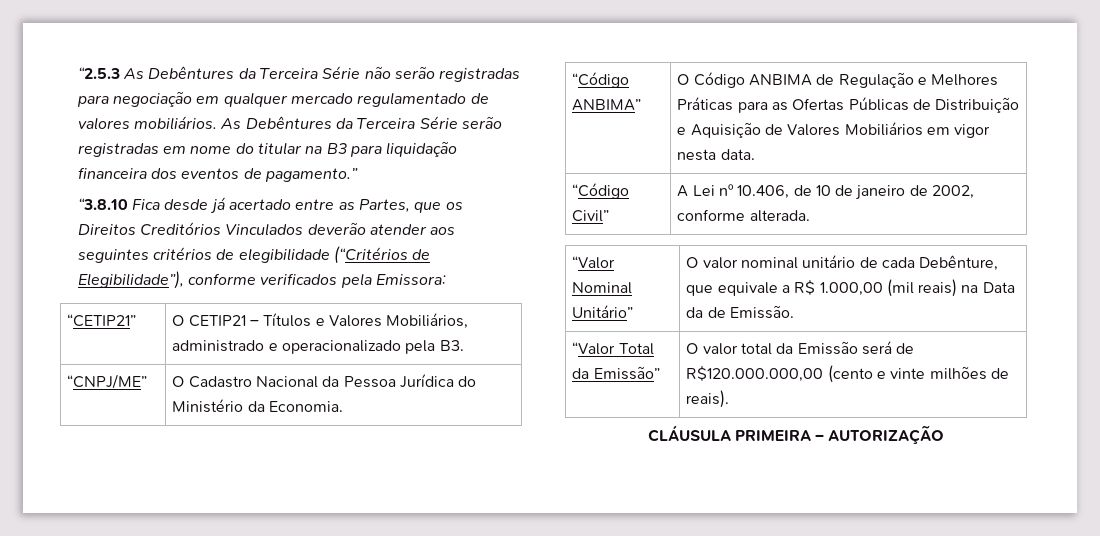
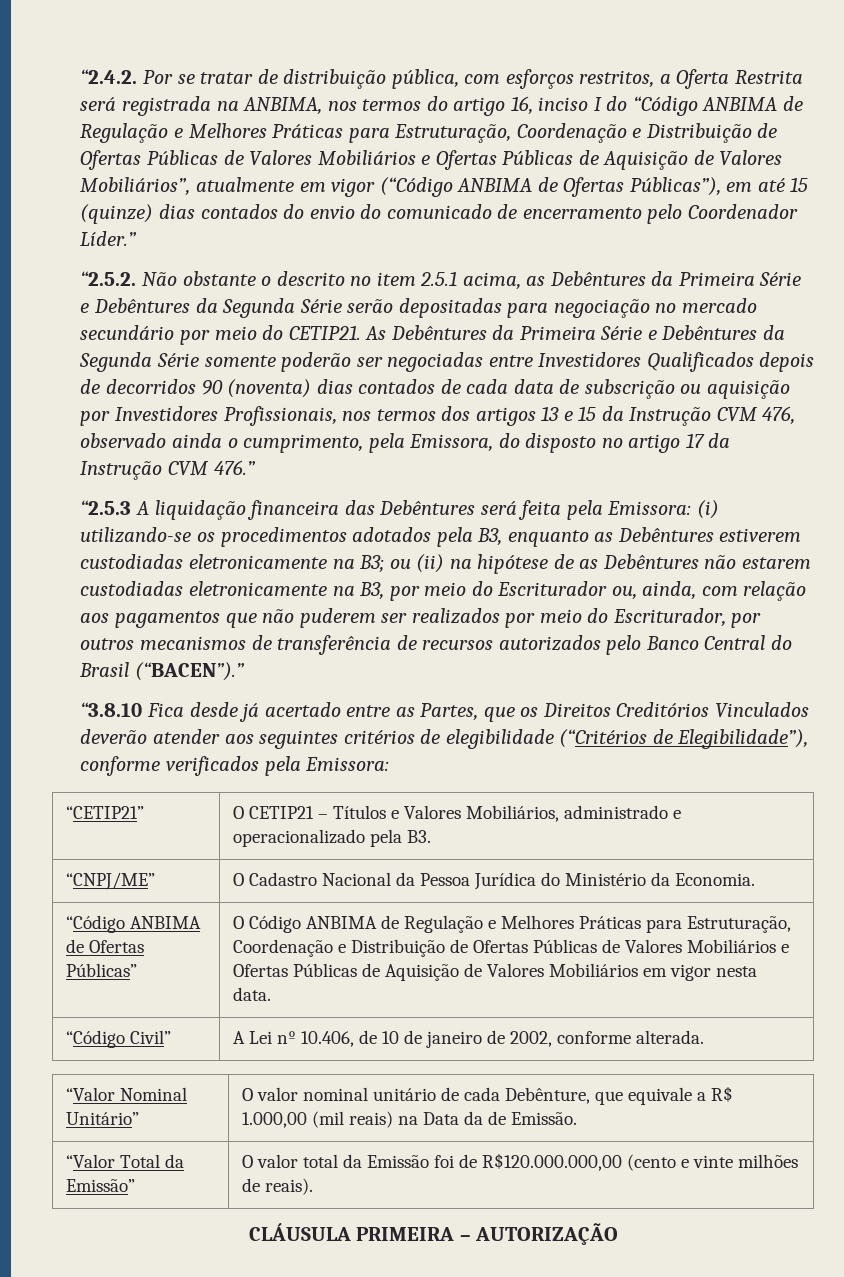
- “2.5.3 As Debêntures da Terceira Série não serão registradas para negociação em qualquer mercado regulamentado de valores mobiliários. As Debêntures da Terceira Série serão registradas em nome do titular na B3 para liquidação financeira dos eventos de pagamento.”
+ “2.4.2. Por se tratar de distribuição pública, com esforços restritos, a Oferta Restrita será registrada na ANBIMA, nos termos do artigo 16, inciso I do “Código ANBIMA de Regulação e Melhores Práticas para Estruturação, Coordenação e Distribuição de Ofertas Públicas de Valores Mobiliários e Ofertas Públicas de Aquisição de Valores Mobiliários”, atualmente em vigor (“Código ANBIMA de Ofertas Públicas”), em até 15 (quinze) dias contados do envio do comunicado de encerramento pelo Coordenador Líder.”
+ “2.5.2. Não obstante o descrito no item 2.5.1 acima, as Debêntures da Primeira Série e Debêntures da Segunda Série serão depositadas para negociação no mercado secundário por meio do CETIP21. As Debêntures da Primeira Série e Debêntures da Segunda Série somente poderão ser negociadas entre Investidores Qualificados depois de decorridos 90 (noventa) dias contados de cada data de subscrição ou aquisição por Investidores Profissionais, nos termos dos artigos 13 e 15 da Instrução CVM 476, observado ainda o cumprimento, pela Emissora, do disposto no artigo 17 da Instrução CVM 476.”
+ “2.5.3 A liquidação financeira das Debêntures será feita pela Emissora: (i) utilizando-se os procedimentos adotados pela B3, enquanto as Debêntures estiverem custodiadas eletronicamente na B3; ou (ii) na hipótese de as Debêntures não estarem custodiadas eletronicamente na B3, por meio do Escriturador ou, ainda, com relação aos pagamentos que não puderem ser realizados por meio do Escriturador, por outros mecanismos de transferência de recursos autorizados pelo Banco Central do Brasil (“BACEN”).”
- “Código ANBIMA” | O Código ANBIMA de Regulação e Melhores Práticas para as Ofertas Públicas de Distribuição e Aquisição de Valores Mobiliários em vigor nesta data.
+ “Código ANBIMA de Ofertas Públicas” | O Código ANBIMA de Regulação e Melhores Práticas para Estruturação, Coordenação e Distribuição de Ofertas Públicas de Valores Mobiliários e Ofertas Públicas de Aquisição de Valores Mobiliários em vigor nesta data.
- “Valor Total da Emissão” | O valor total da Emissão será de R$120.000.000,00 (cento e vinte milhões de reais).
+ “Valor Total da Emissão” | O valor total da Emissão foi de R$120.000.000,00 (cento e vinte milhões de reais).

